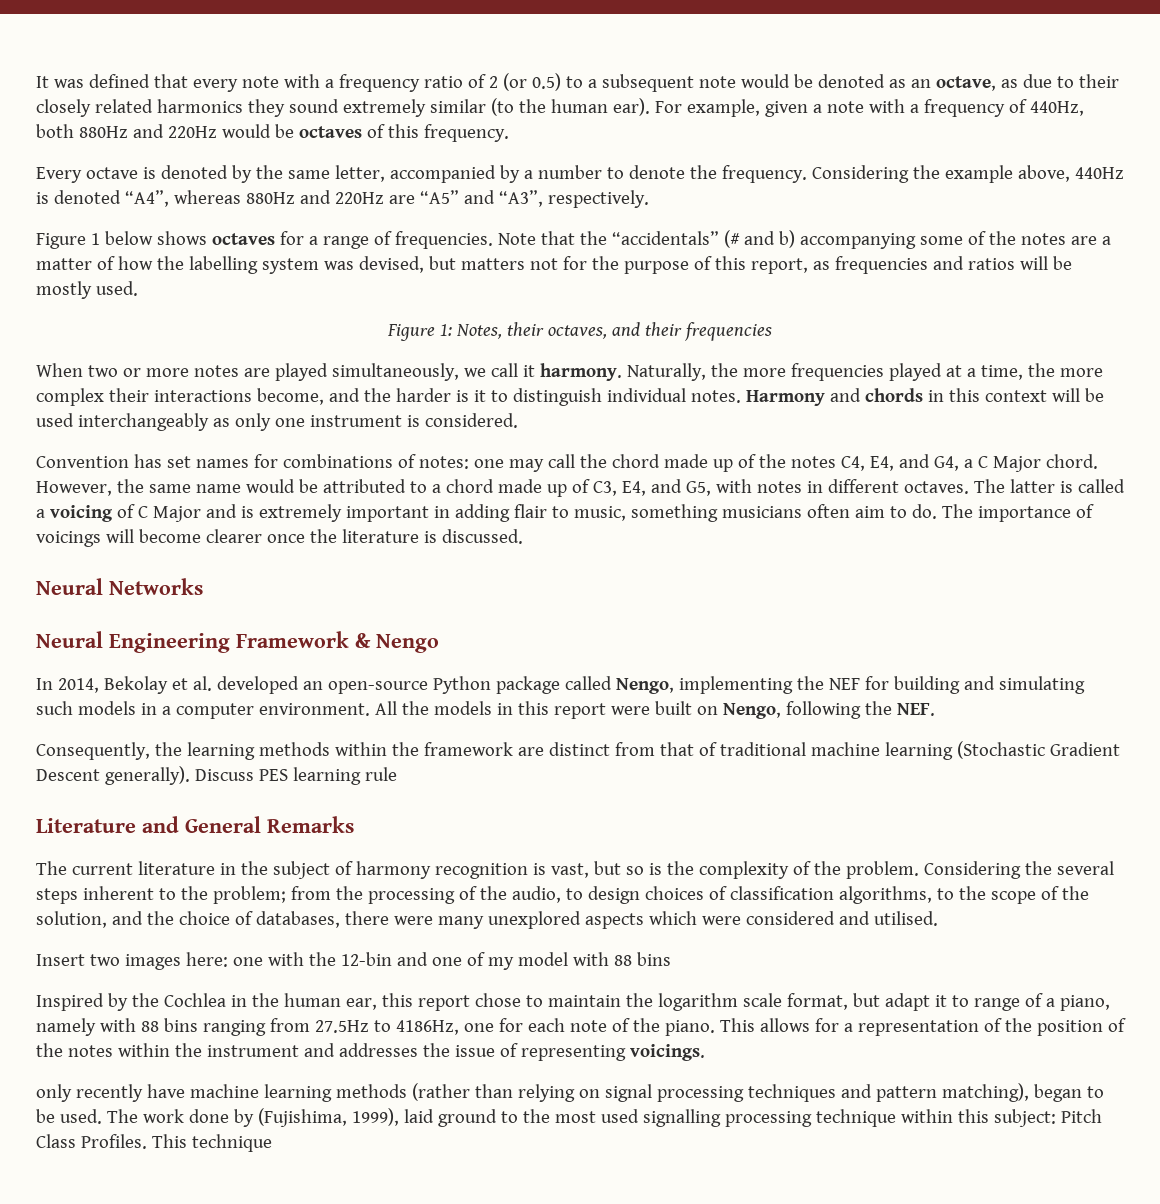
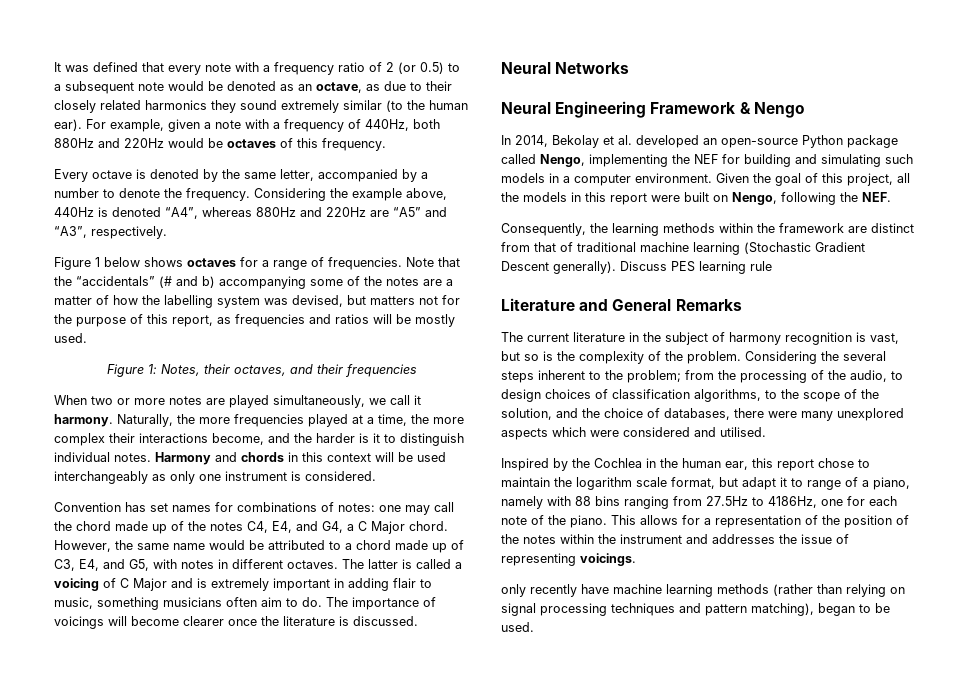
- All the models in this report were built on Nengo, following the NEF.
+ Given the goal of this project, all the models in this report were built on Nengo, following the NEF.
- Insert two images here: one with the 12-bin and one of my model with 88 bins
- The work done by (Fujishima, 1999), laid ground to the most used signalling processing technique within this subject: Pitch Class Profiles. This technique

